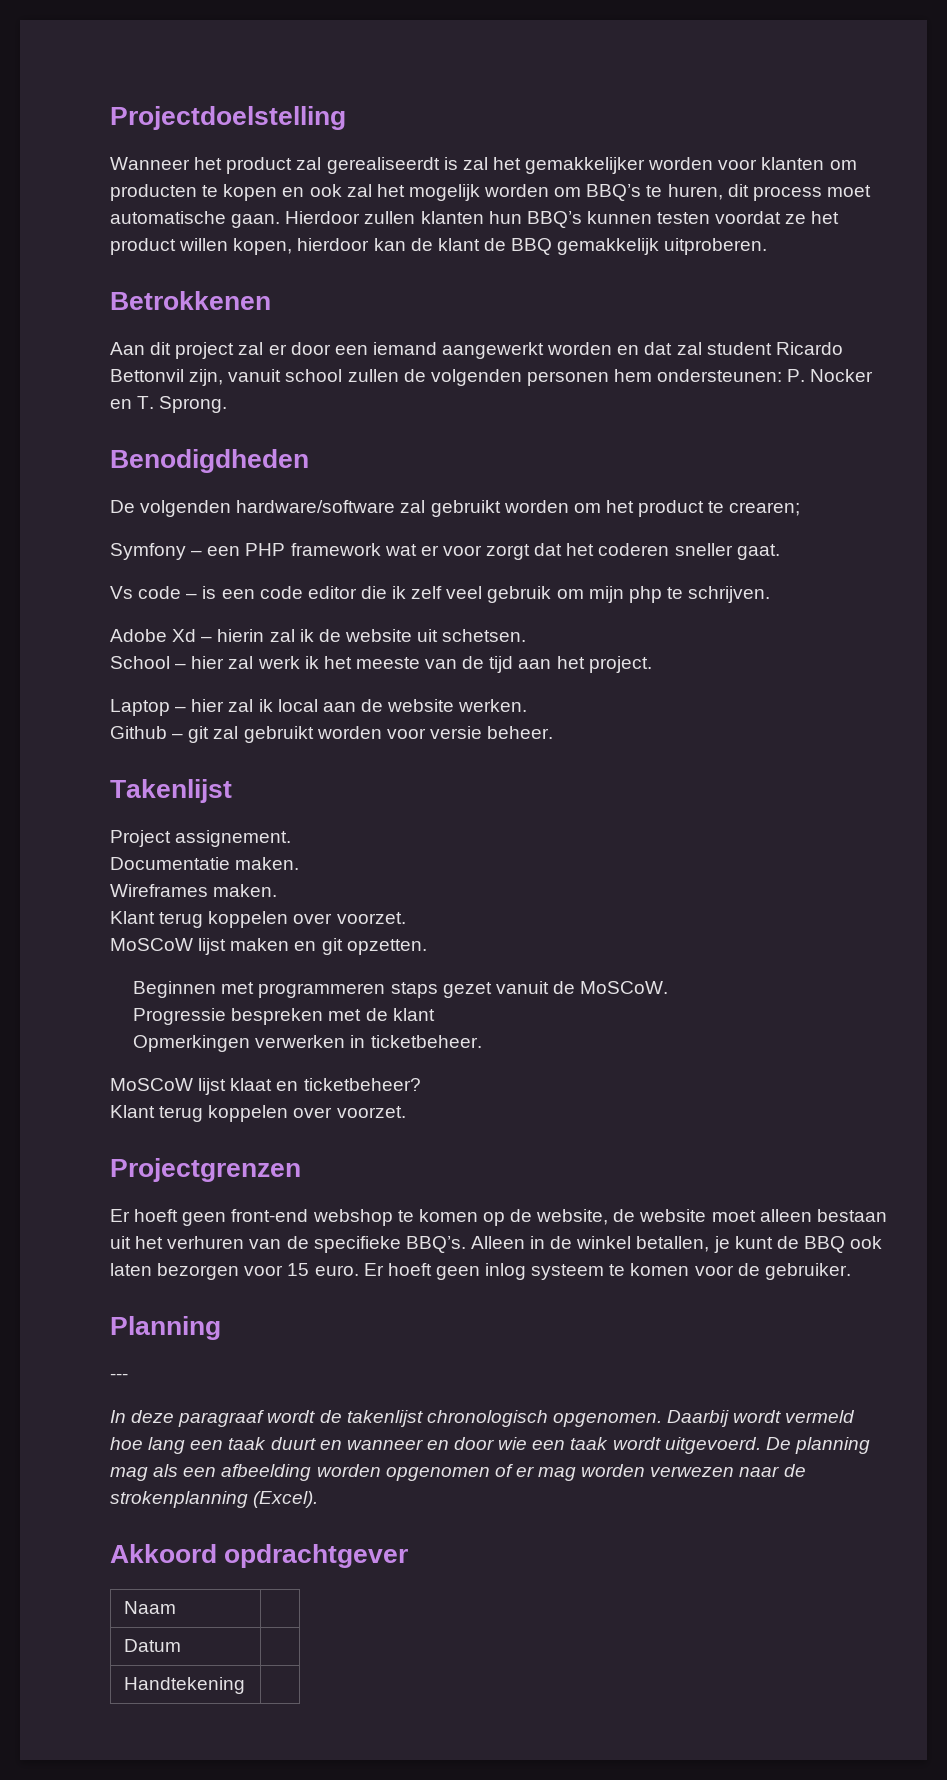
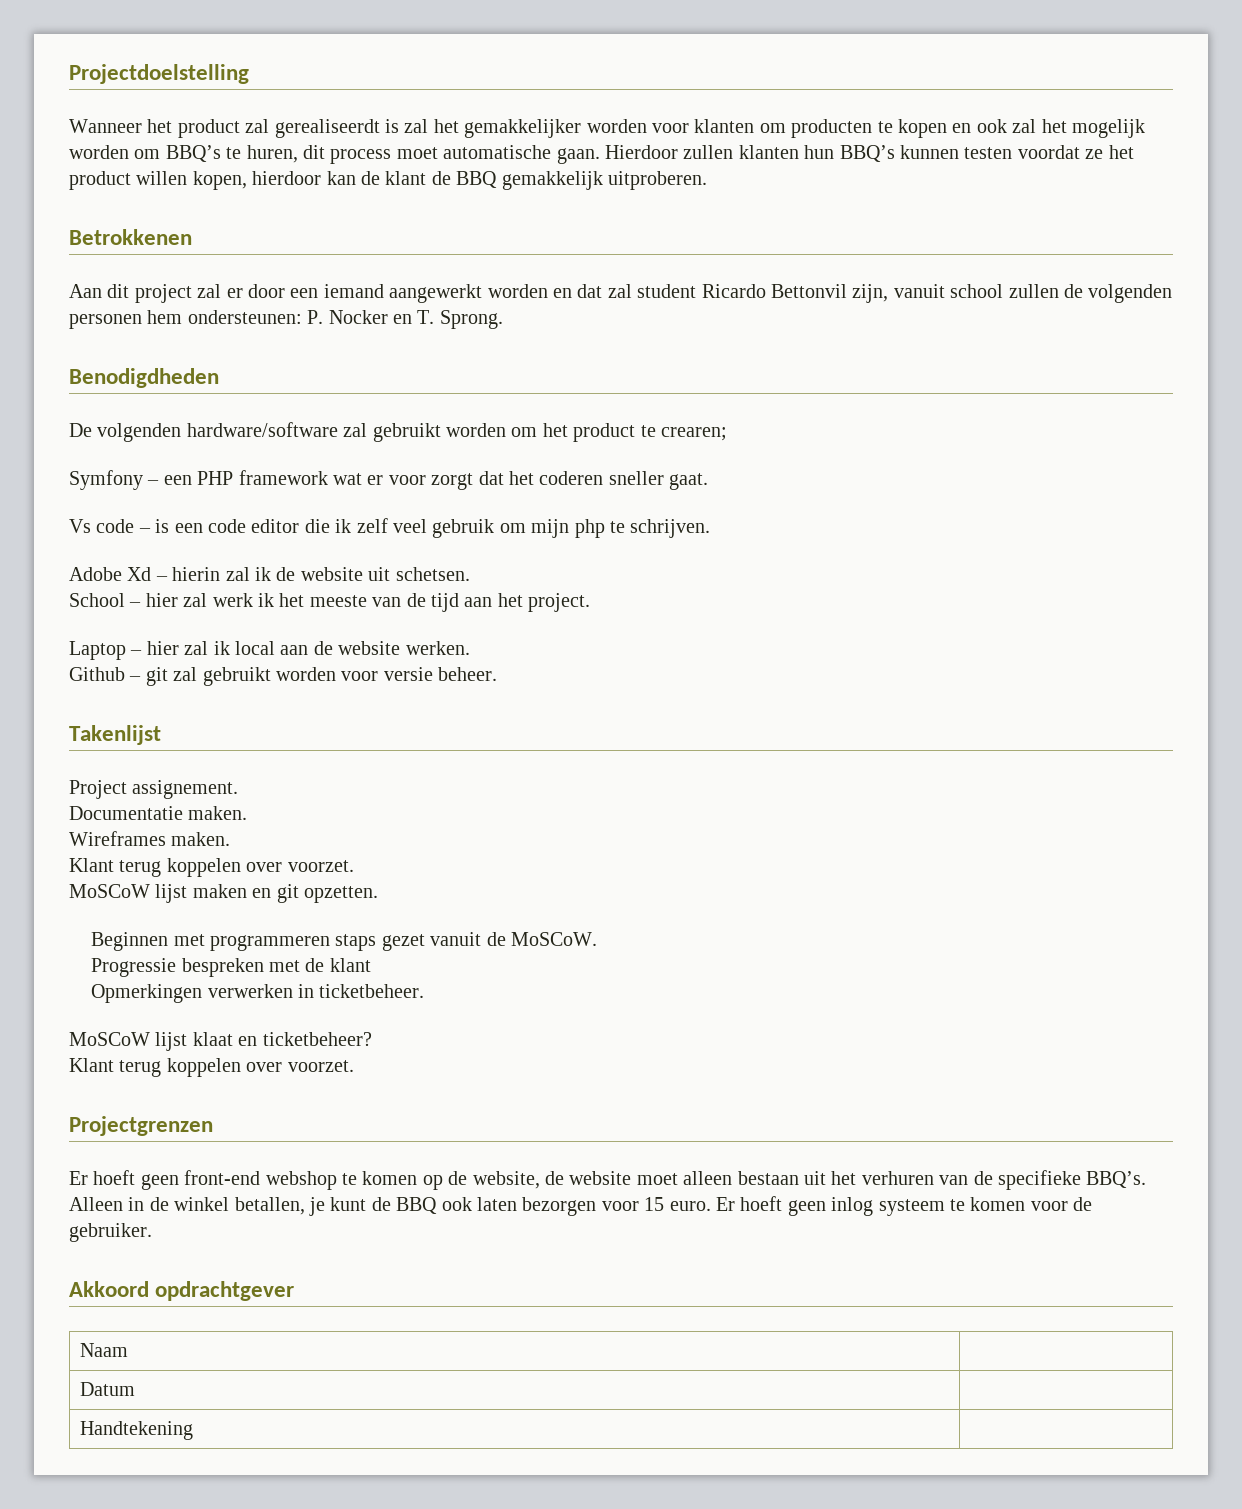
- Planning
- ---
- In deze paragraaf wordt de takenlijst chronologisch opgenomen. Daarbij wordt vermeld hoe lang een taak duurt en wanneer en door wie een taak wordt uitgevoerd. De planning mag als een afbeelding worden opgenomen of er mag worden verwezen naar de strokenplanning (Excel).

